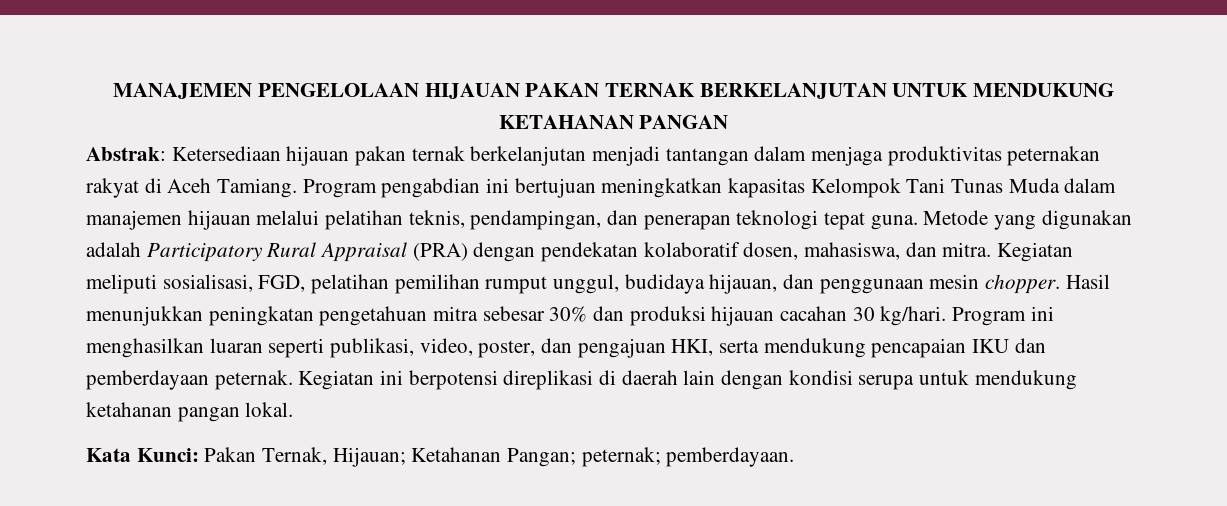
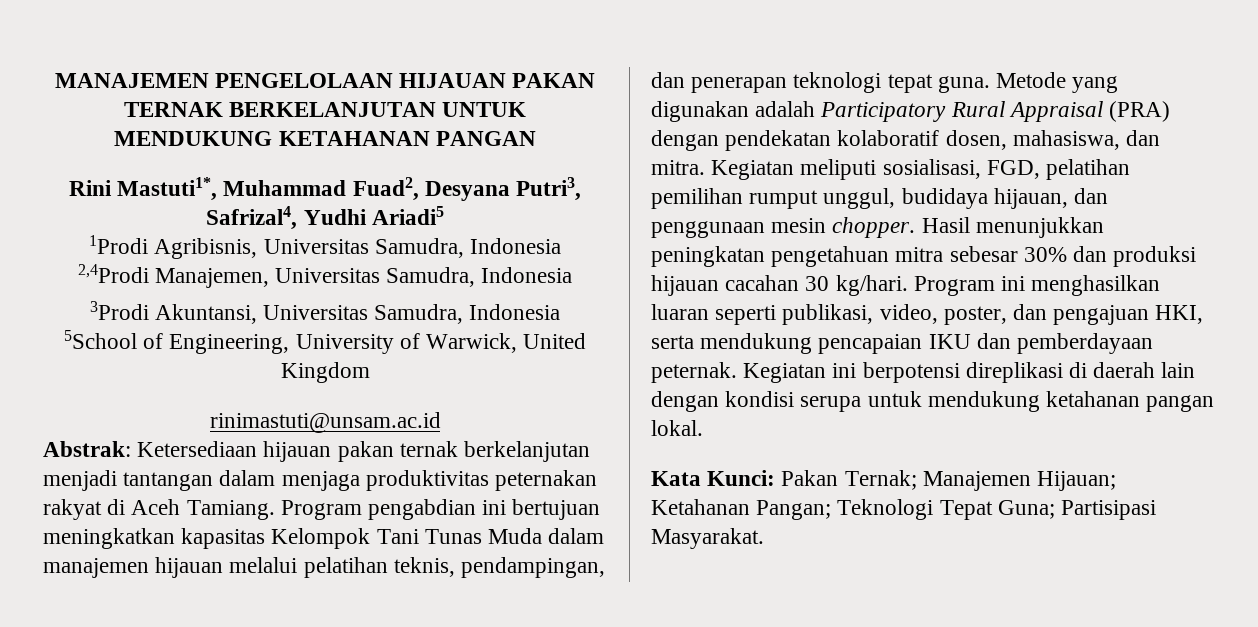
+ Rini Mastuti1*, Muhammad Fuad2, Desyana Putri3, Safrizal4, Yudhi Ariadi5
+ 1Prodi Agribisnis, Universitas Samudra, Indonesia
+ 2,4Prodi Manajemen, Universitas Samudra, Indonesia
+ 3Prodi Akuntansi, Universitas Samudra, Indonesia
+ 5School of Engineering, University of Warwick, United Kingdom
+ rinimastuti@unsam.ac.id
- Kata Kunci: Pakan Ternak, Hijauan; Ketahanan Pangan; peternak; pemberdayaan.
+ Kata Kunci: Pakan Ternak; Manajemen Hijauan; Ketahanan Pangan; Teknologi Tepat Guna; Partisipasi Masyarakat.

